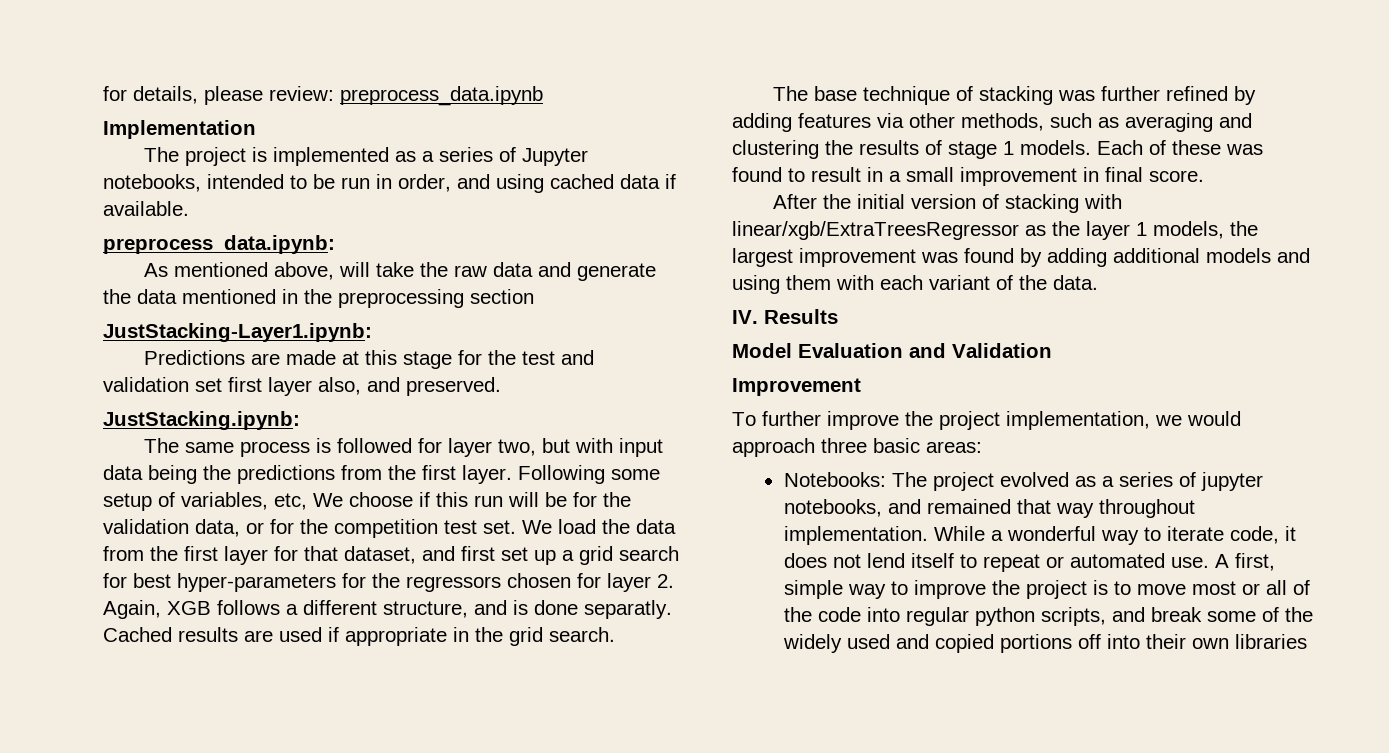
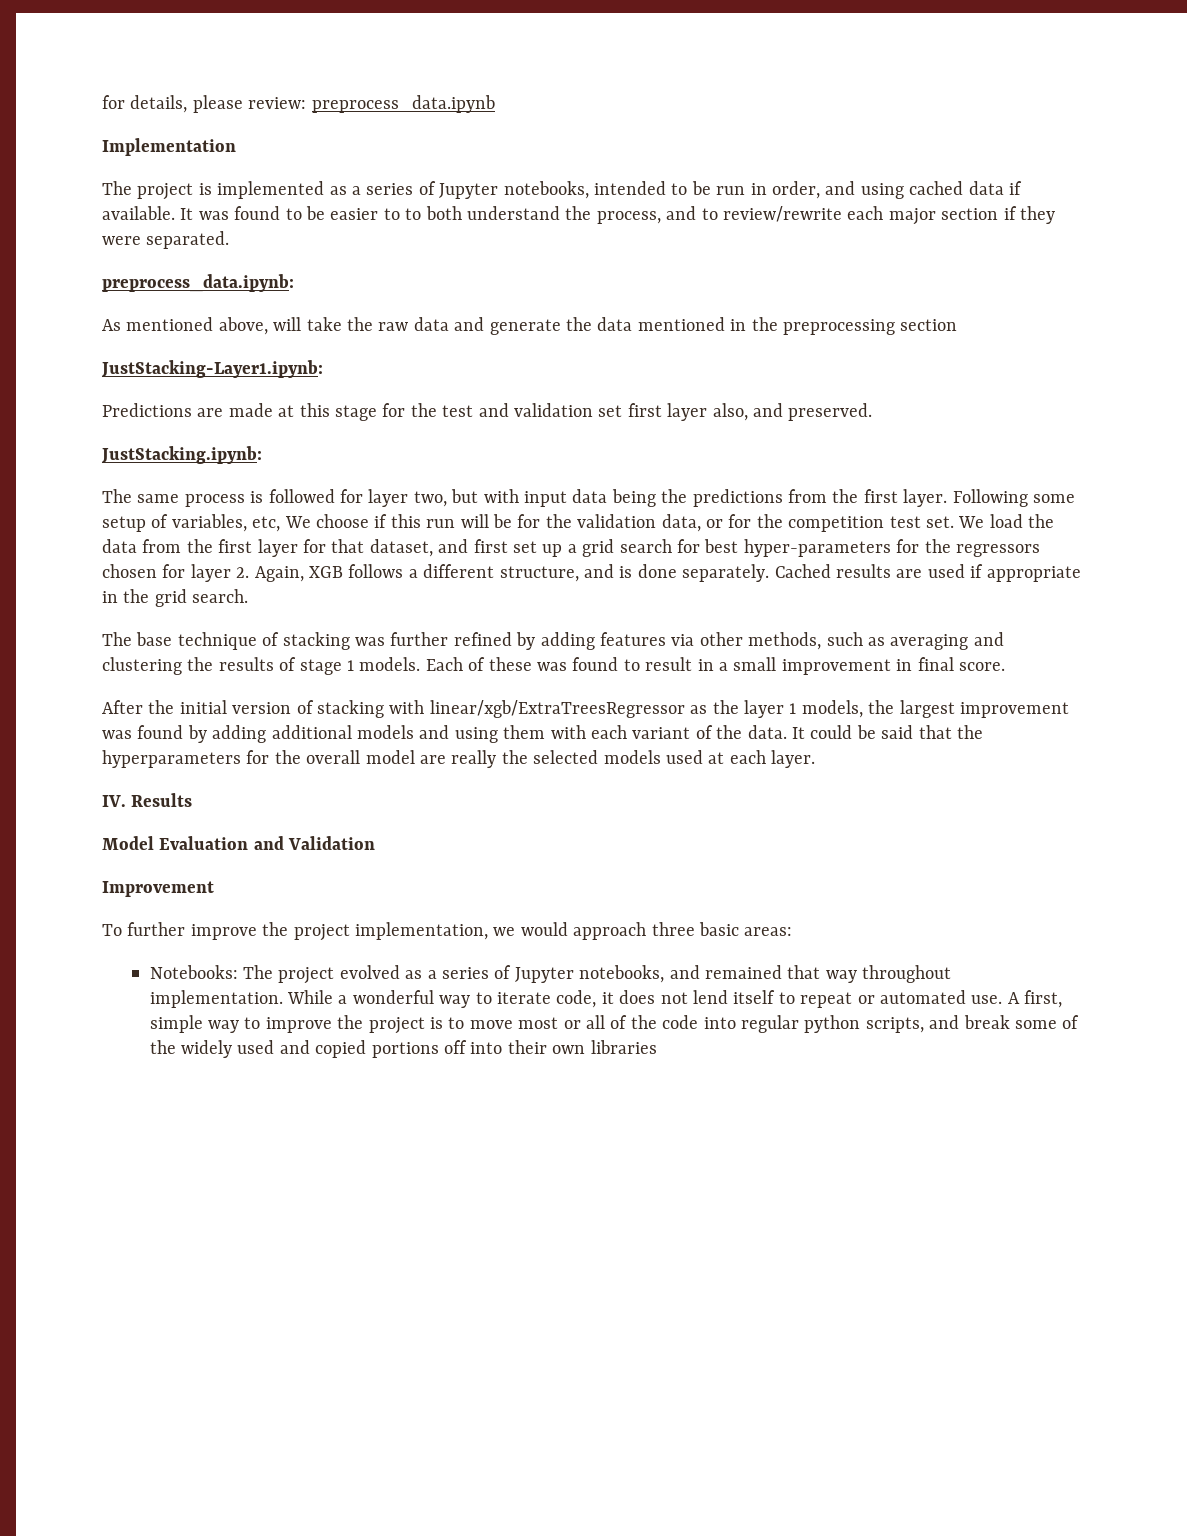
+ It was found to be easier to to both understand the process, and to review/rewrite each major section if they were separated.
- We load the data from the first layer for that dataset, and first set up a grid search for best hyper-parameters for the regressors chosen for layer 2. Again, XGB follows a different structure, and is done separatly.
+ We load the data from the first layer for that dataset, and first set up a grid search for best hyper-parameters for the regressors chosen for layer 2. Again, XGB follows a different structure, and is done separately.
+ It could be said that the hyperparameters for the overall model are really the selected models used at each layer.
- Notebooks: The project evolved as a series of jupyter notebooks, and remained that way throughout implementation.
+ Notebooks: The project evolved as a series of Jupyter notebooks, and remained that way throughout implementation.

